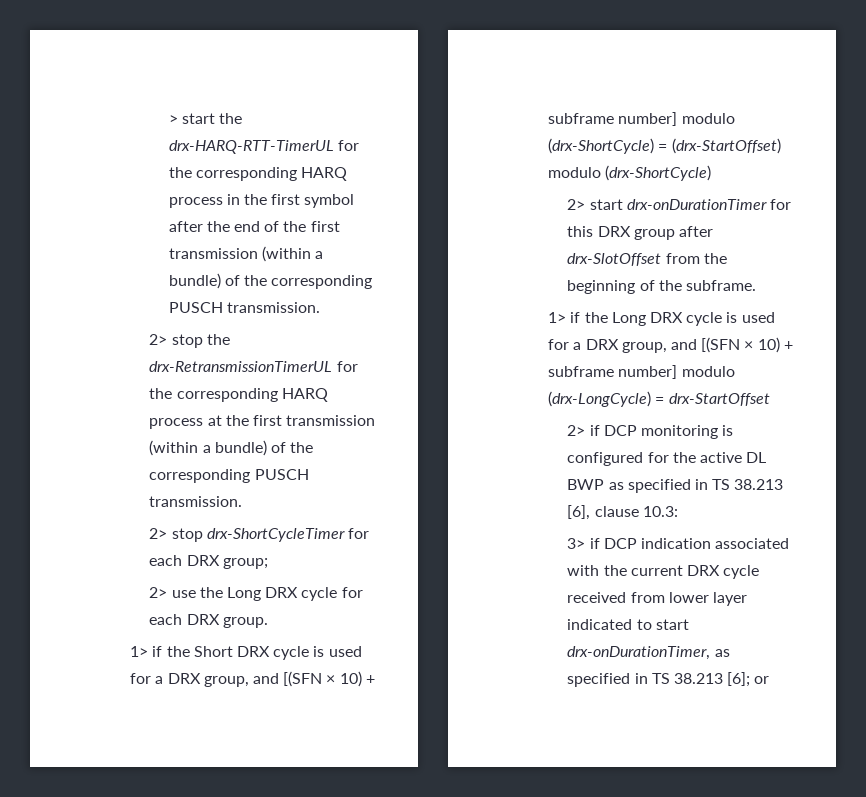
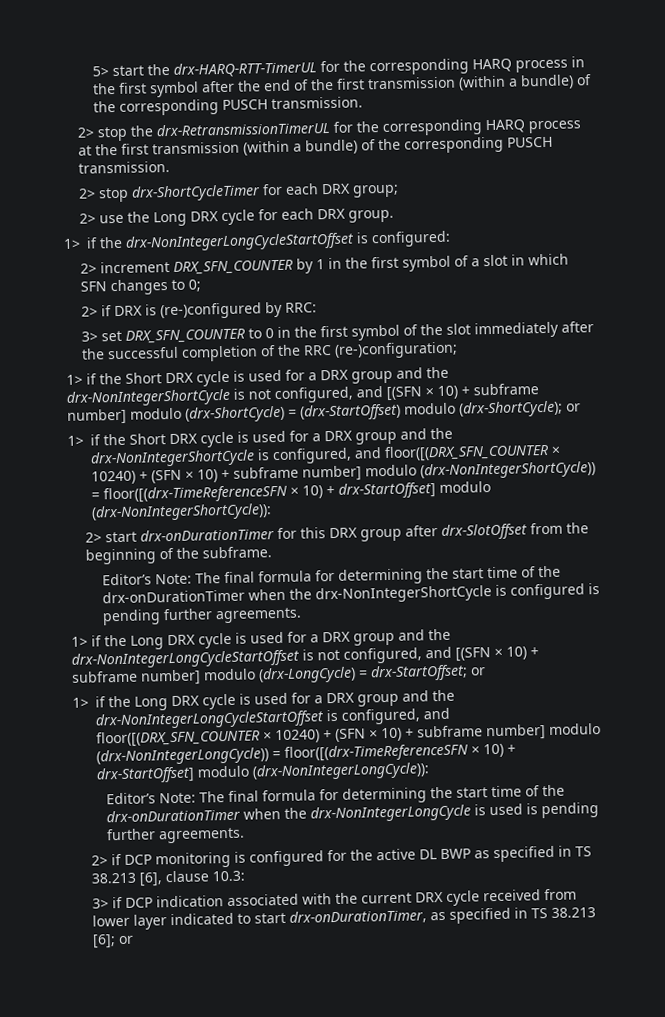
- > start the drx-HARQ-RTT-TimerUL for the corresponding HARQ process in the first symbol after the end of the first transmission (within a bundle) of the corresponding PUSCH transmission.
+ 5> start the drx-HARQ-RTT-TimerUL for the corresponding HARQ process in the first symbol after the end of the first transmission (within a bundle) of the corresponding PUSCH transmission.
+ 1> if the drx-NonIntegerLongCycleStartOffset is configured:
+ 2> increment DRX_SFN_COUNTER by 1 in the first symbol of a slot in which SFN changes to 0;
+ 2> if DRX is (re-)configured by RRC:
+ 3> set DRX_SFN_COUNTER to 0 in the first symbol of the slot immediately after the successful completion of the RRC (re-)configuration;
- 1> if the Short DRX cycle is used for a DRX group, and [(SFN × 10) + subframe number] modulo (drx-ShortCycle) = (drx-StartOffset) modulo (drx-ShortCycle)
+ 1> if the Short DRX cycle is used for a DRX group and the drx-NonIntegerShortCycle is not configured, and [(SFN × 10) + subframe number] modulo (drx-ShortCycle) = (drx-StartOffset) modulo (drx-ShortCycle); or
+ 1> if the Short DRX cycle is used for a DRX group and the drx-NonIntegerShortCycle is configured, and floor([(DRX_SFN_COUNTER × 10240) + (SFN × 10) + subframe number] modulo (drx-NonIntegerShortCycle)) = floor([(drx-TimeReferenceSFN × 10) + drx-StartOffset] modulo (drx-NonIntegerShortCycle)):
+ Editor’s Note: The final formula for determining the start time of the drx-onDurationTimer when the drx-NonIntegerShortCycle is configured is pending further agreements.
- 1> if the Long DRX cycle is used for a DRX group, and [(SFN × 10) + subframe number] modulo (drx-LongCycle) = drx-StartOffset
+ 1> if the Long DRX cycle is used for a DRX group and the drx-NonIntegerLongCycleStartOffset is not configured, and [(SFN × 10) + subframe number] modulo (drx-LongCycle) = drx-StartOffset; or
+ 1> if the Long DRX cycle is used for a DRX group and the drx-NonIntegerLongCycleStartOffset is configured, and floor([(DRX_SFN_COUNTER × 10240) + (SFN × 10) + subframe number] modulo (drx-NonIntegerLongCycle)) = floor([(drx-TimeReferenceSFN × 10) + drx-StartOffset] modulo (drx-NonIntegerLongCycle)):
+ Editor’s Note: The final formula for determining the start time of the drx-onDurationTimer when the drx-NonIntegerLongCycle is used is pending further agreements.

